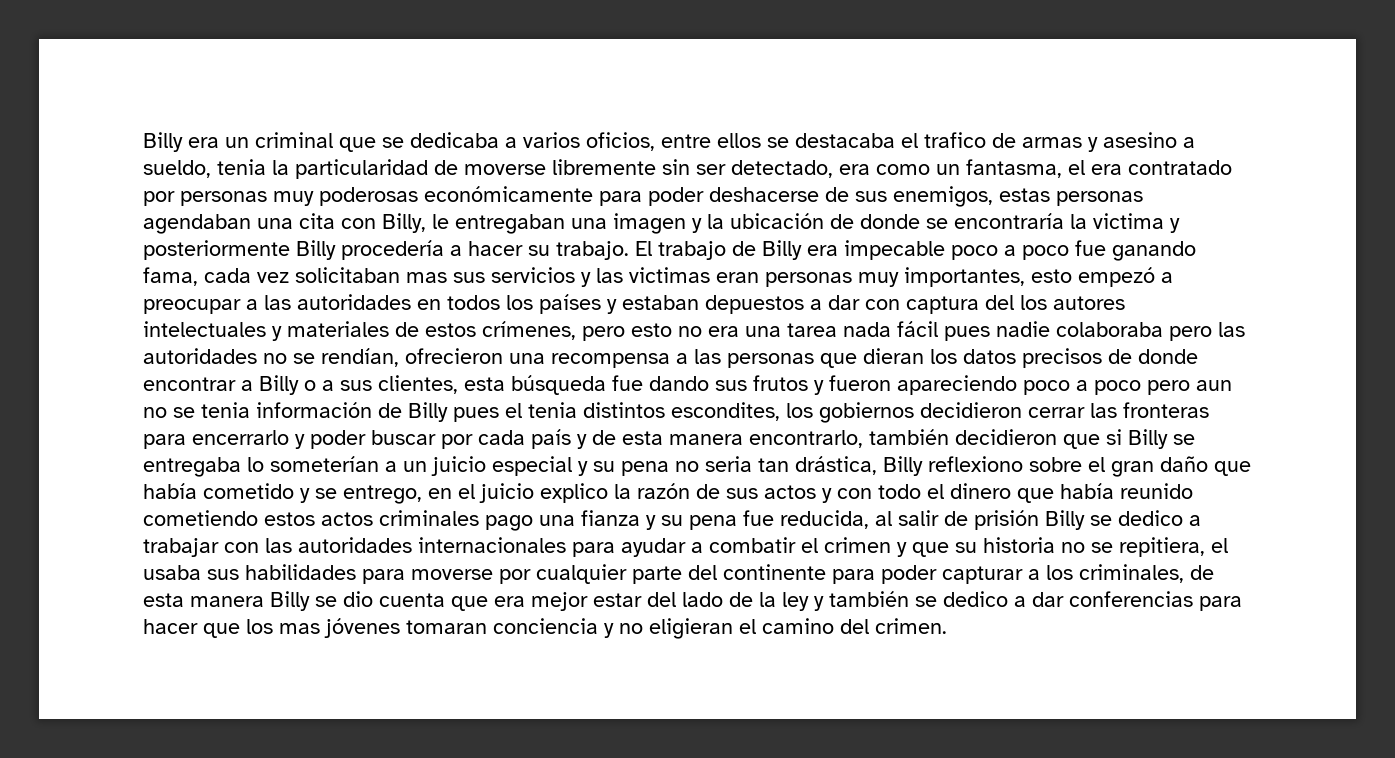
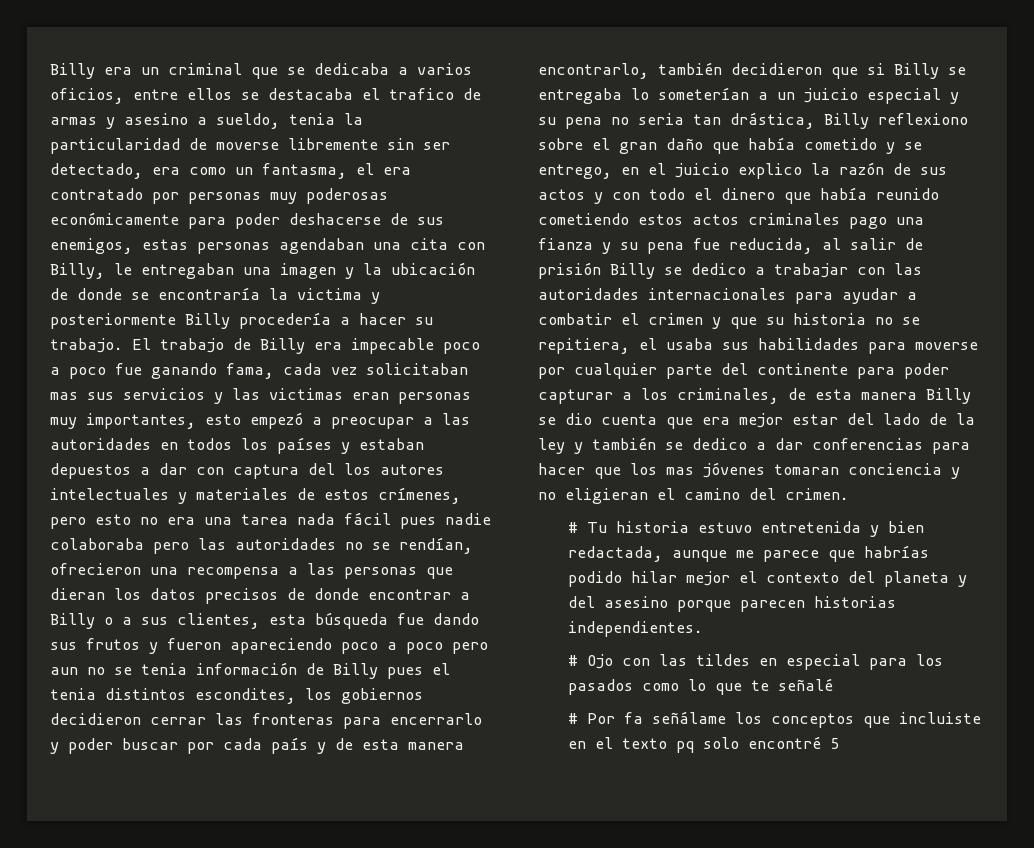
+ # Tu historia estuvo entretenida y bien redactada, aunque me parece que habrías podido hilar mejor el contexto del planeta y del asesino porque parecen historias independientes.
+ # Ojo con las tildes en especial para los pasados como lo que te señalé
+ # Por fa señálame los conceptos que incluiste en el texto pq solo encontré 5

